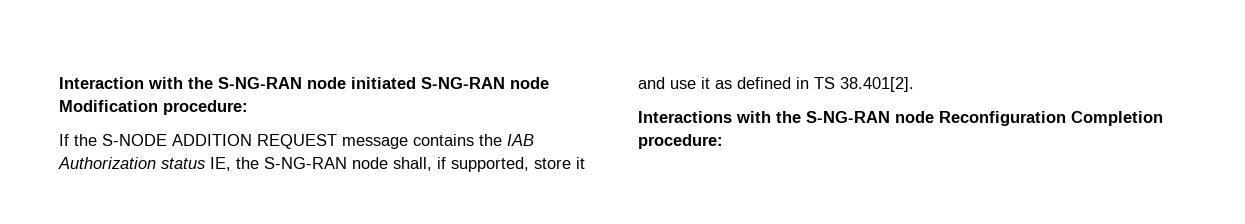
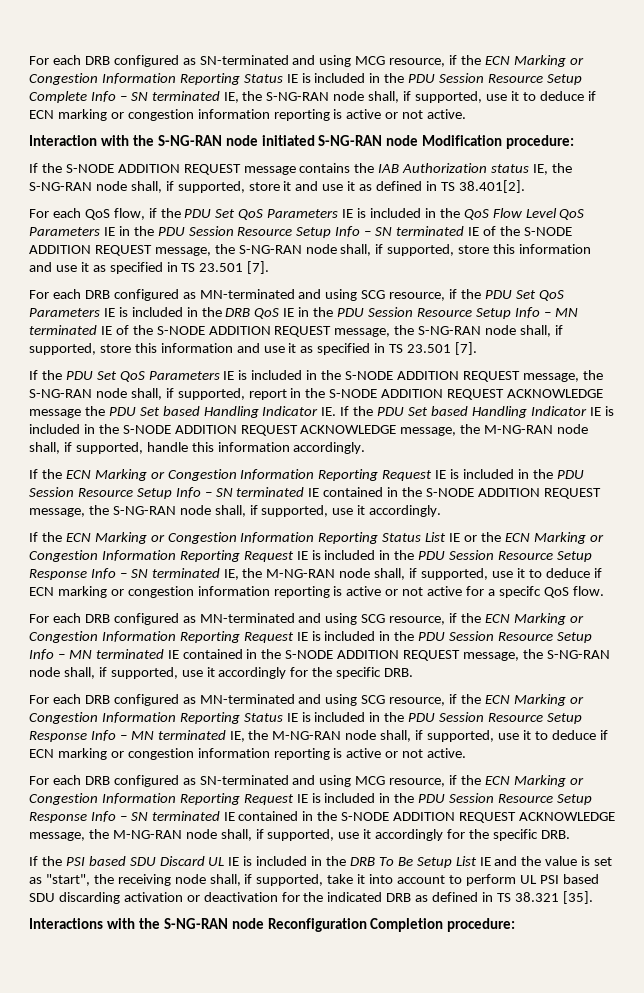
+ For each DRB configured as SN-terminated and using MCG resource, if the ECN Marking or Congestion Information Reporting Status IE is included in the PDU Session Resource Setup Complete Info – SN terminated IE, the S-NG-RAN node shall, if supported, use it to deduce if ECN marking or congestion information reporting is active or not active.
+ For each QoS flow, if the PDU Set QoS Parameters IE is included in the QoS Flow Level QoS Parameters IE in the PDU Session Resource Setup Info – SN terminated IE of the S-NODE ADDITION REQUEST message, the S-NG-RAN node shall, if supported, store this information and use it as specified in TS 23.501 [7].
+ For each DRB configured as MN-terminated and using SCG resource, if the PDU Set QoS Parameters IE is included in the DRB QoS IE in the PDU Session Resource Setup Info – MN terminated IE of the S-NODE ADDITION REQUEST message, the S-NG-RAN node shall, if supported, store this information and use it as specified in TS 23.501 [7].
+ If the PDU Set QoS Parameters IE is included in the S-NODE ADDITION REQUEST message, the S-NG-RAN node shall, if supported, report in the S-NODE ADDITION REQUEST ACKNOWLEDGE message the PDU Set based Handling Indicator IE. If the PDU Set based Handling Indicator IE is included in the S-NODE ADDITION REQUEST ACKNOWLEDGE message, the M-NG-RAN node shall, if supported, handle this information accordingly.
+ If the ECN Marking or Congestion Information Reporting Request IE is included in the PDU Session Resource Setup Info – SN terminated IE contained in the S-NODE ADDITION REQUEST message, the S-NG-RAN node shall, if supported, use it accordingly.
+ If the ECN Marking or Congestion Information Reporting Status List IE or the ECN Marking or Congestion Information Reporting Request IE is included in the PDU Session Resource Setup Response Info – SN terminated IE, the M-NG-RAN node shall, if supported, use it to deduce if ECN marking or congestion information reporting is active or not active for a specifc QoS flow.
+ For each DRB configured as MN-terminated and using SCG resource, if the ECN Marking or Congestion Information Reporting Request IE is included in the PDU Session Resource Setup Info – MN terminated IE contained in the S-NODE ADDITION REQUEST message, the S-NG-RAN node shall, if supported, use it accordingly for the specific DRB.
+ For each DRB configured as MN-terminated and using SCG resource, if the ECN Marking or Congestion Information Reporting Status IE is included in the PDU Session Resource Setup Response Info – MN terminated IE, the M-NG-RAN node shall, if supported, use it to deduce if ECN marking or congestion information reporting is active or not active.
+ For each DRB configured as SN-terminated and using MCG resource, if the ECN Marking or Congestion Information Reporting Request IE is included in the PDU Session Resource Setup Response Info – SN terminated IE contained in the S-NODE ADDITION REQUEST ACKNOWLEDGE message, the M-NG-RAN node shall, if supported, use it accordingly for the specific DRB.
+ If the PSI based SDU Discard UL IE is included in the DRB To Be Setup List IE and the value is set as "start", the receiving node shall, if supported, take it into account to perform UL PSI based SDU discarding activation or deactivation for the indicated DRB as defined in TS 38.321 [35].

